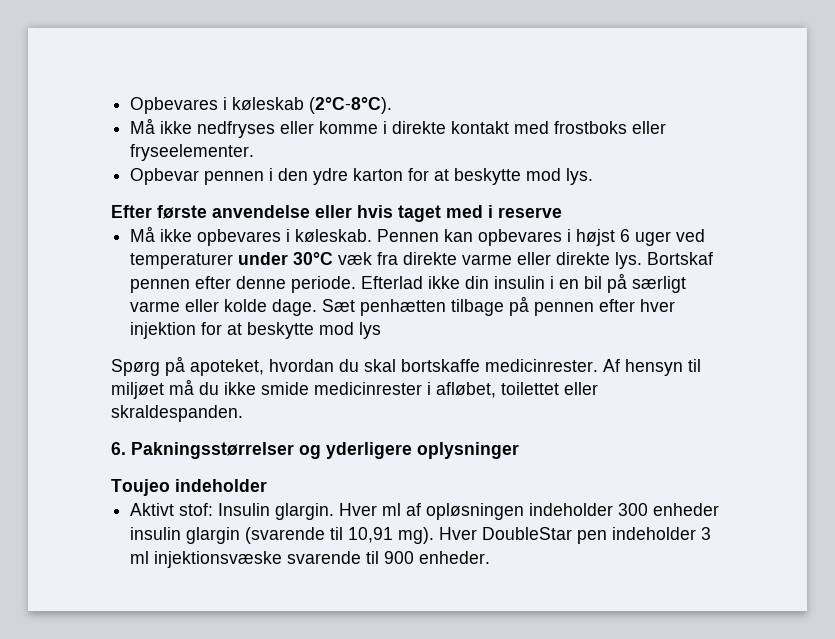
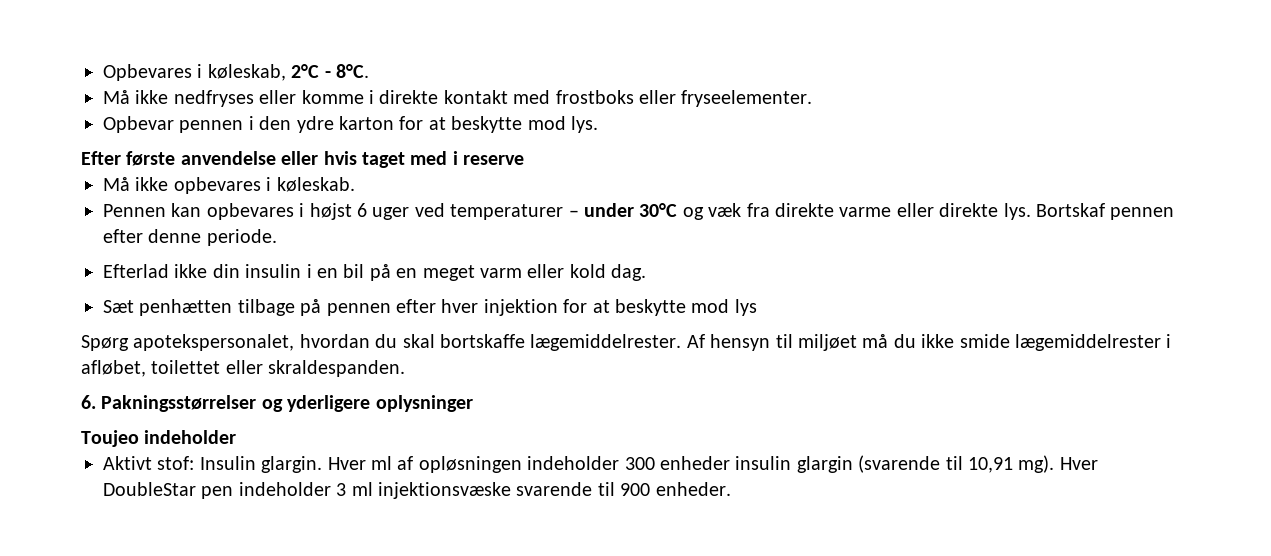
- Opbevares i køleskab (2°C-8°C).
+ Opbevares i køleskab, 2°C - 8°C.
- Må ikke opbevares i køleskab. Pennen kan opbevares i højst 6 uger ved temperaturer under 30°C væk fra direkte varme eller direkte lys.
+ Må ikke opbevares i køleskab.
+ Pennen kan opbevares i højst 6 uger ved temperaturer – under 30°C og væk fra direkte varme eller direkte lys.
- Bortskaf pennen efter denne periode. Efterlad ikke din insulin i en bil på særligt varme eller kolde dage. Sæt penhætten tilbage på pennen efter hver injektion for at beskytte mod lys
+ Bortskaf pennen efter denne periode.
+ Efterlad ikke din insulin i en bil på en meget varm eller kold dag.
+ Sæt penhætten tilbage på pennen efter hver injektion for at beskytte mod lys
- Spørg på apoteket, hvordan du skal bortskaffe medicinrester.
+ Spørg apotekspersonalet, hvordan du skal bortskaffe lægemiddelrester.
- Af hensyn til miljøet må du ikke smide medicinrester i afløbet, toilettet eller skraldespanden.
+ Af hensyn til miljøet må du ikke smide lægemiddelrester i afløbet, toilettet eller skraldespanden.

